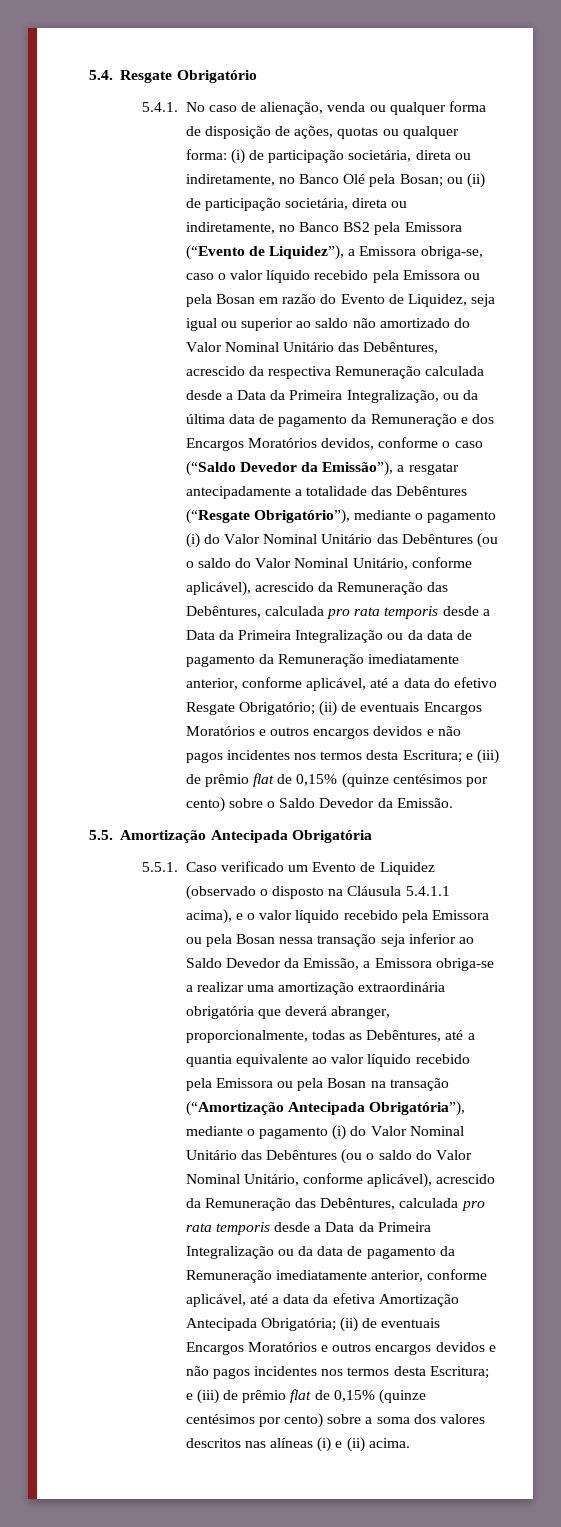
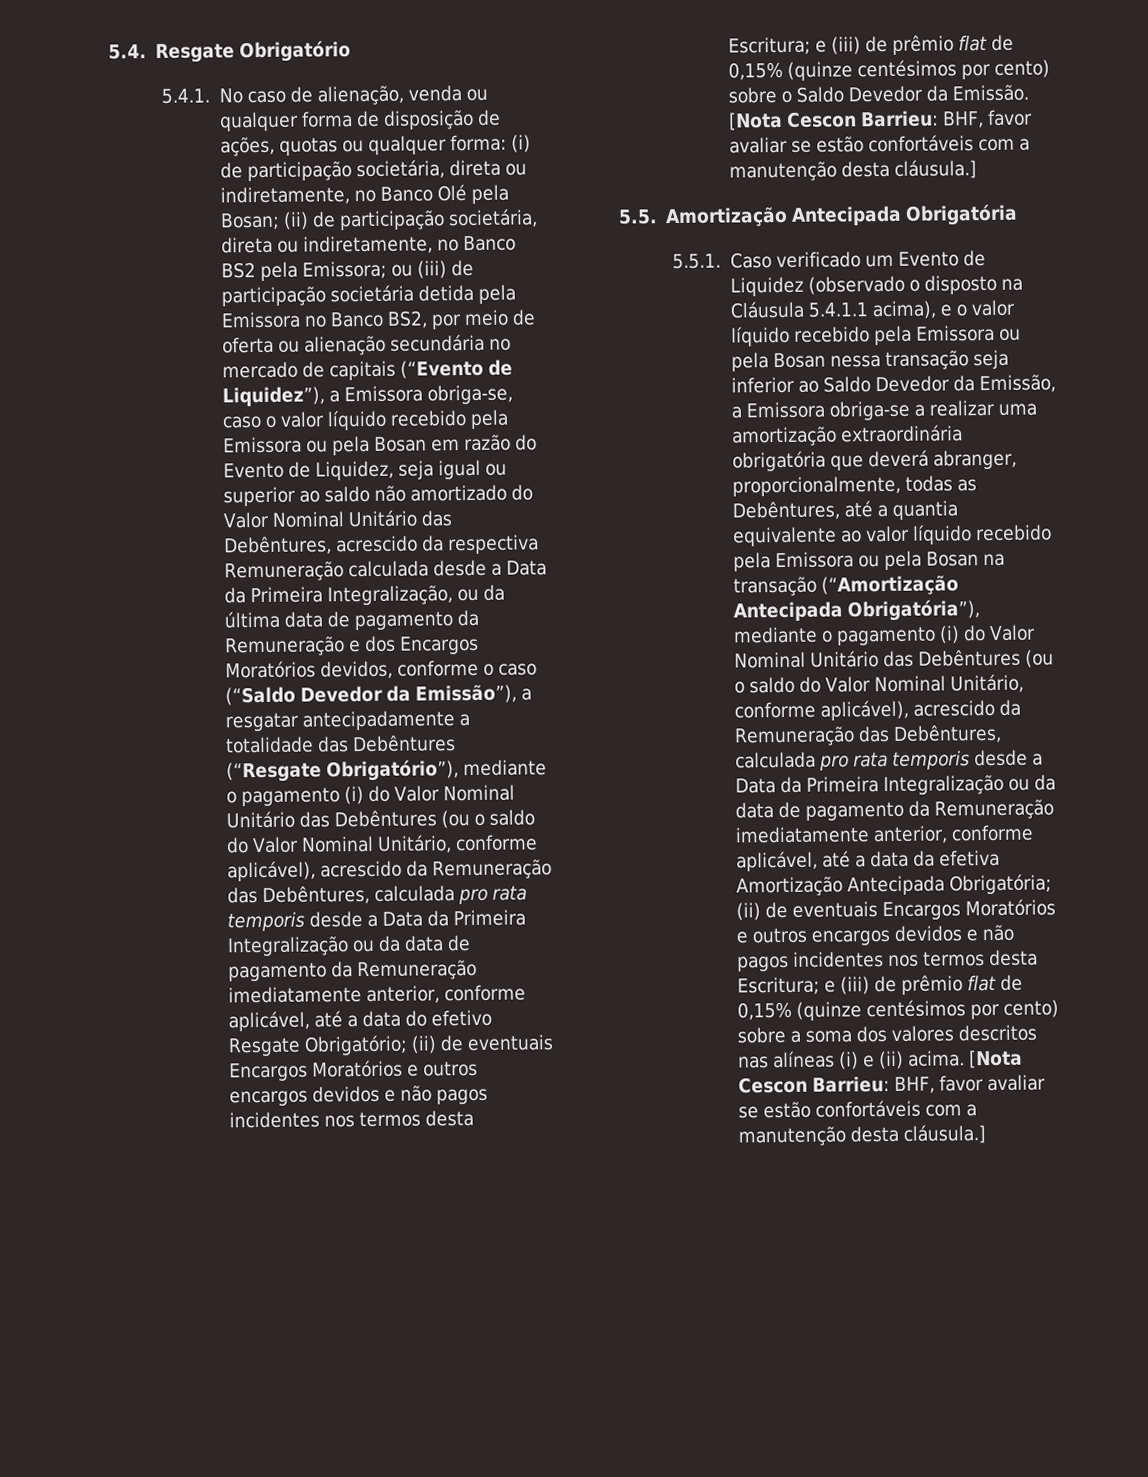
- ou (ii) de participação societária, direta ou indiretamente, no Banco BS2 pela Emissora (“Evento de Liquidez”), a Emissora obriga-se, caso o valor líquido recebido pela Emissora ou pela Bosan em razão do Evento de Liquidez, seja igual ou superior ao saldo não amortizado do Valor Nominal Unitário das Debêntures, acrescido da respectiva Remuneração calculada desde a Data da Primeira Integralização, ou da última data de pagamento da Remuneração e dos Encargos Moratórios devidos, conforme o caso (“Saldo Devedor da Emissão”), a resgatar antecipadamente a totalidade das Debêntures (“Resgate Obrigatório”), mediante o pagamento (i) do Valor Nominal Unitário das Debêntures (ou o saldo do Valor Nominal Unitário, conforme aplicável), acrescido da Remuneração das Debêntures, calculada pro rata temporis desde a Data da Primeira Integralização ou da data de pagamento da Remuneração imediatamente anterior, conforme aplicável, até a data do efetivo Resgate Obrigatório;
+ (ii) de participação societária, direta ou indiretamente, no Banco BS2 pela Emissora; ou (iii) de participação societária detida pela Emissora no Banco BS2, por meio de oferta ou alienação secundária no mercado de capitais (“Evento de Liquidez”), a Emissora obriga-se, caso o valor líquido recebido pela Emissora ou pela Bosan em razão do Evento de Liquidez, seja igual ou superior ao saldo não amortizado do Valor Nominal Unitário das Debêntures, acrescido da respectiva Remuneração calculada desde a Data da Primeira Integralização, ou da última data de pagamento da Remuneração e dos Encargos Moratórios devidos, conforme o caso (“Saldo Devedor da Emissão”), a resgatar antecipadamente a totalidade das Debêntures (“Resgate Obrigatório”), mediante o pagamento (i) do Valor Nominal Unitário das Debêntures (ou o saldo do Valor Nominal Unitário, conforme aplicável), acrescido da Remuneração das Debêntures, calculada pro rata temporis desde a Data da Primeira Integralização ou da data de pagamento da Remuneração imediatamente anterior, conforme aplicável, até a data do efetivo Resgate Obrigatório;
- e (iii) de prêmio flat de 0,15% (quinze centésimos por cento) sobre o Saldo Devedor da Emissão.
+ e (iii) de prêmio flat de 0,15% (quinze centésimos por cento) sobre o Saldo Devedor da Emissão. [Nota Cescon Barrieu: BHF, favor avaliar se estão confortáveis com a manutenção desta cláusula.]
- e (iii) de prêmio flat de 0,15% (quinze centésimos por cento) sobre a soma dos valores descritos nas alíneas (i) e (ii) acima.
+ e (iii) de prêmio flat de 0,15% (quinze centésimos por cento) sobre a soma dos valores descritos nas alíneas (i) e (ii) acima. [Nota Cescon Barrieu: BHF, favor avaliar se estão confortáveis com a manutenção desta cláusula.]

